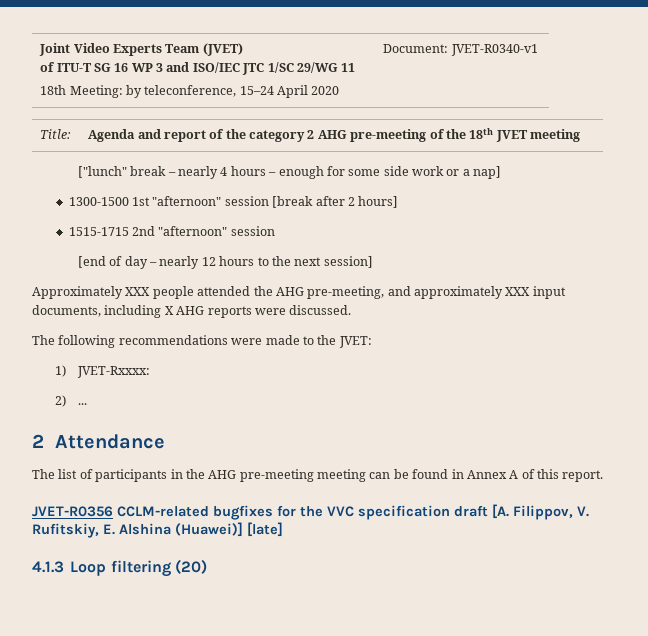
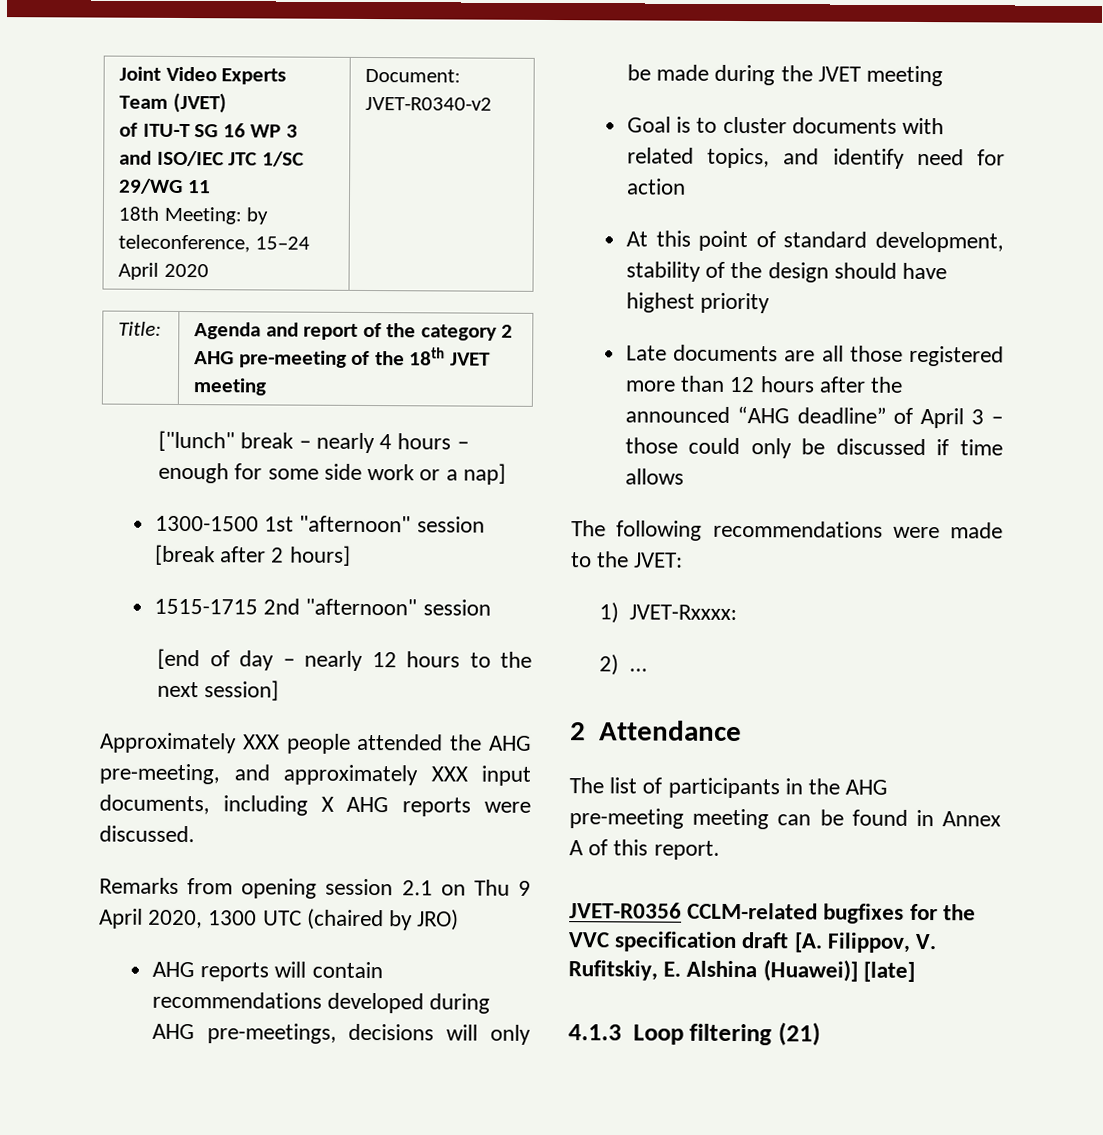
  Joint Video Experts Team (JVET)
  of ITU-T SG 16 WP 3 and ISO/IEC JTC 1/SC 29/WG 11
- 18th Meeting: by teleconference, 15–24 April 2020 | Document: JVET-R0340-v1
+ 18th Meeting: by teleconference, 15–24 April 2020 | Document: JVET-R0340-v2
+ Remarks from opening session 2.1 on Thu 9 April 2020, 1300 UTC (chaired by JRO)
+ AHG reports will contain recommendations developed during AHG pre-meetings, decisions will only be made during the JVET meeting
+ Goal is to cluster documents with related topics, and identify need for action
+ At this point of standard development, stability of the design should have highest priority
+ Late documents are all those registered more than 12 hours after the announced “AHG deadline” of April 3 – those could only be discussed if time allows
- 4.1.3 Loop filtering (20)
+ 4.1.3 Loop filtering (21)

